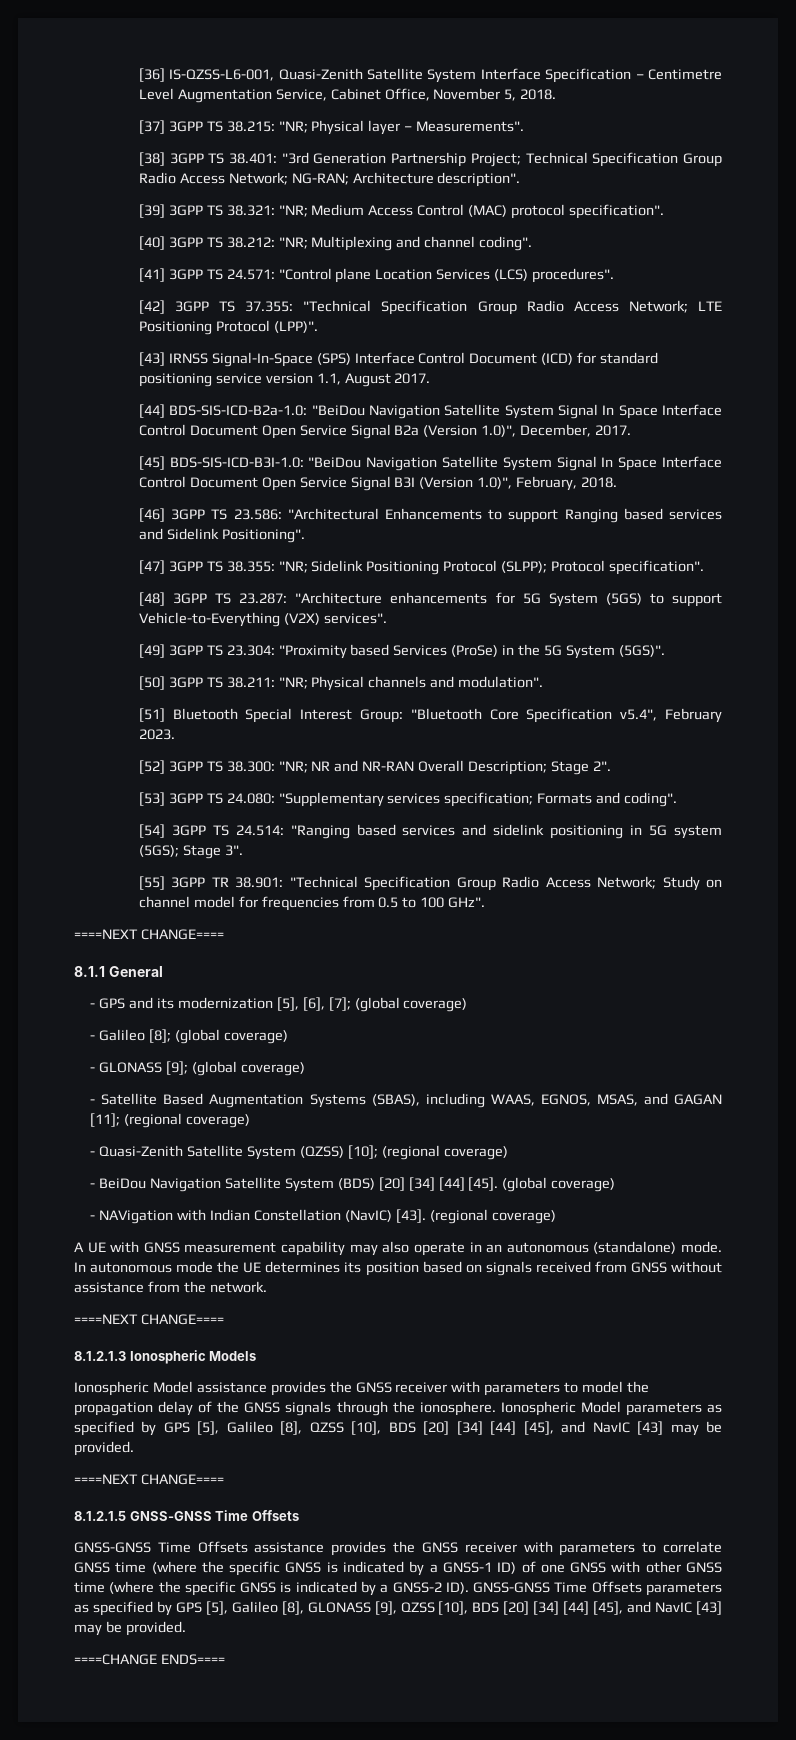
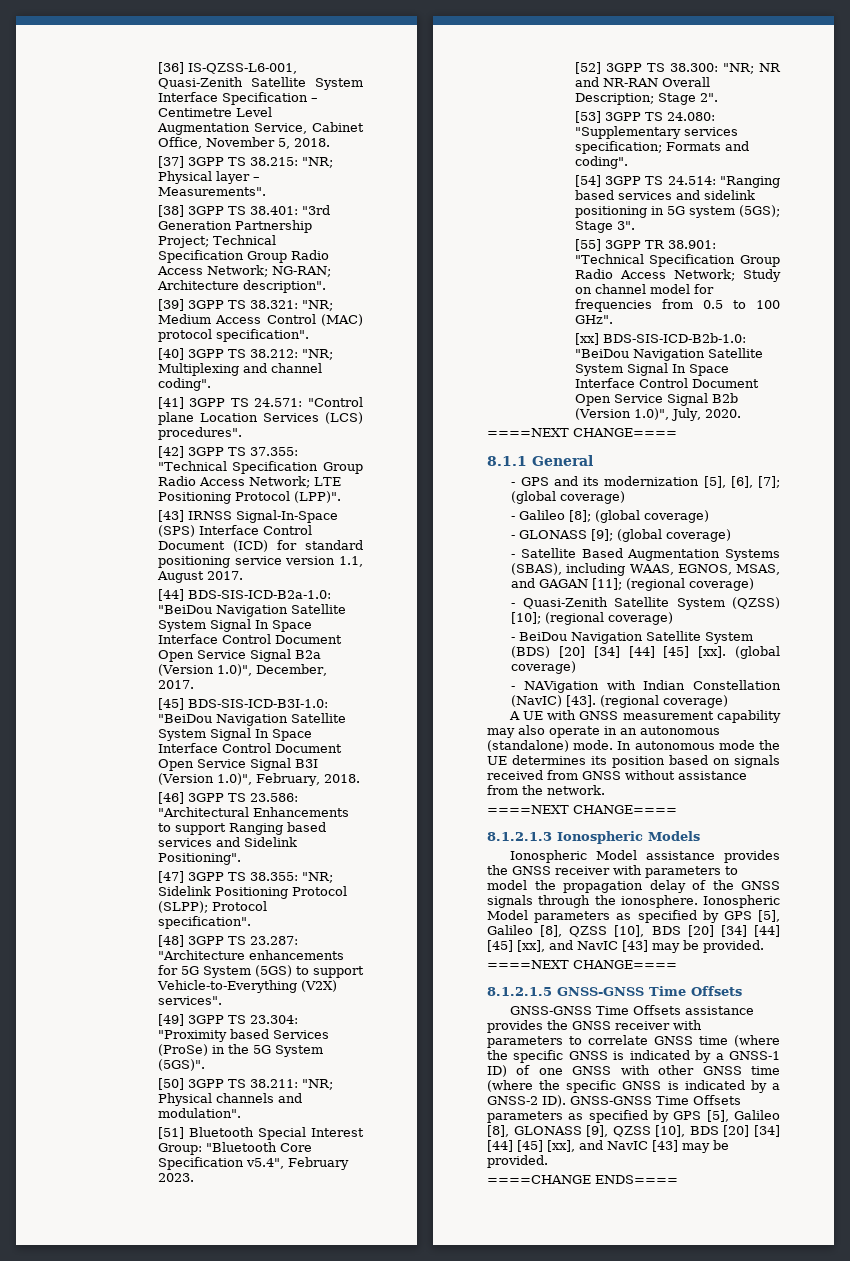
+ [xx] BDS-SIS-ICD-B2b-1.0: "BeiDou Navigation Satellite System Signal In Space Interface Control Document Open Service Signal B2b (Version 1.0)", July, 2020.
- - BeiDou Navigation Satellite System (BDS) [20] [34] [44] [45].
+ - BeiDou Navigation Satellite System (BDS) [20] [34] [44] [45] [xx].
- Ionospheric Model parameters as specified by GPS [5], Galileo [8], QZSS [10], BDS [20] [34] [44] [45], and NavIC [43] may be provided.
+ Ionospheric Model parameters as specified by GPS [5], Galileo [8], QZSS [10], BDS [20] [34] [44] [45] [xx], and NavIC [43] may be provided.
- GNSS-GNSS Time Offsets assistance provides the GNSS receiver with parameters to correlate GNSS time (where the specific GNSS is indicated by a GNSS-1 ID) of one GNSS with other GNSS time (where the specific GNSS is indicated by a GNSS-2 ID). GNSS-GNSS Time Offsets parameters as specified by GPS [5], Galileo [8], GLONASS [9], QZSS [10], BDS [20] [34] [44] [45], and NavIC [43] may be provided.
+ GNSS-GNSS Time Offsets assistance provides the GNSS receiver with parameters to correlate GNSS time (where the specific GNSS is indicated by a GNSS-1 ID) of one GNSS with other GNSS time (where the specific GNSS is indicated by a GNSS-2 ID). GNSS-GNSS Time Offsets parameters as specified by GPS [5], Galileo [8], GLONASS [9], QZSS [10], BDS [20] [34] [44] [45] [xx], and NavIC [43] may be provided.

